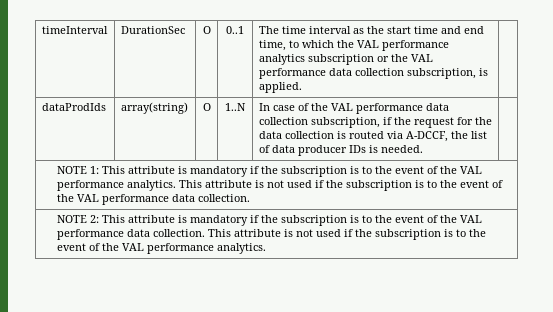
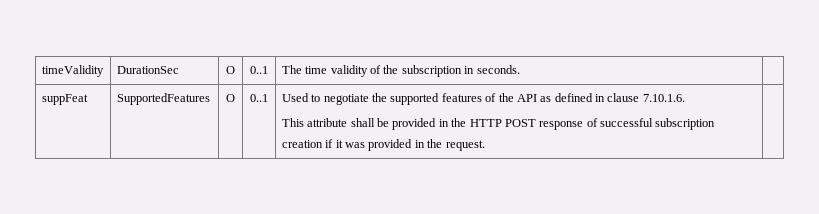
- timeInterval | DurationSec | O | 0..1 | The time interval as the start time and end time, to which the VAL performance analytics subscription or the VAL performance data collection subscription, is applied. |
- dataProdIds | array(string) | O | 1..N | In case of the VAL performance data collection subscription, if the request for the data collection is routed via A-DCCF, the list of data producer IDs is needed. |
- NOTE 1: This attribute is mandatory if the subscription is to the event of the VAL performance analytics. This attribute is not used if the subscription is to the event of the VAL performance data collection.
- NOTE 2: This attribute is mandatory if the subscription is to the event of the VAL performance data collection. This attribute is not used if the subscription is to the event of the VAL performance analytics.
+ timeValidity | DurationSec | O | 0..1 | The time validity of the subscription in seconds. |
+ suppFeat | SupportedFeatures | O | 0..1 | Used to negotiate the supported features of the API as defined in clause 7.10.1.6.
+ This attribute shall be provided in the HTTP POST response of successful subscription creation if it was provided in the request. |

